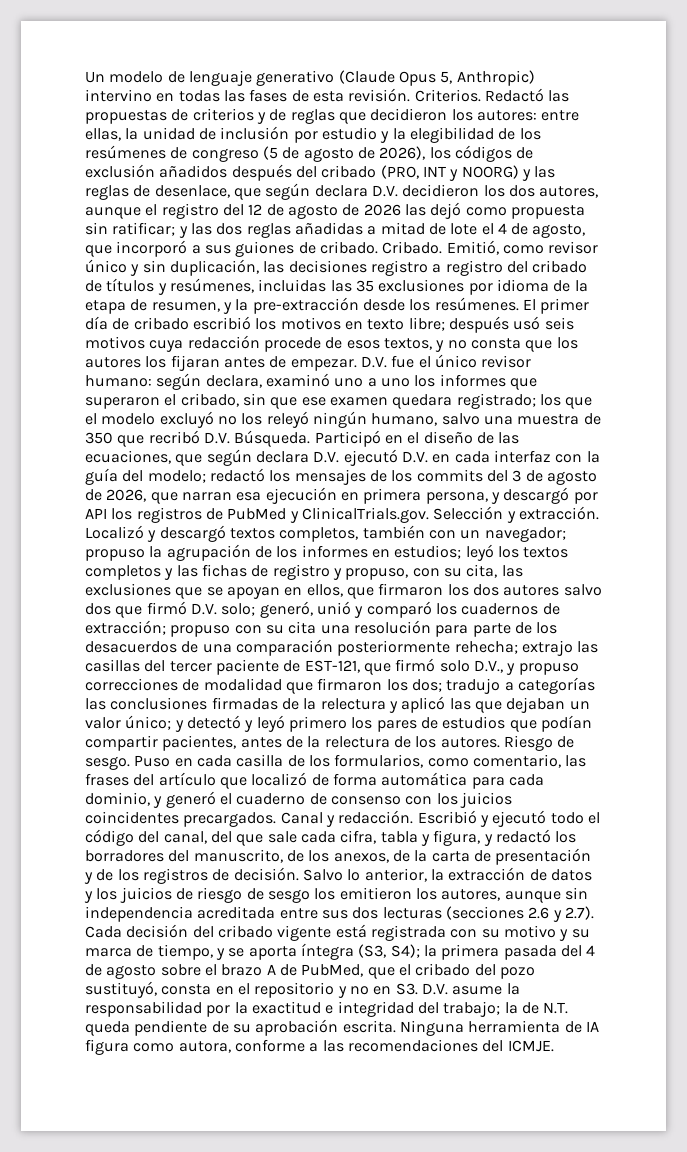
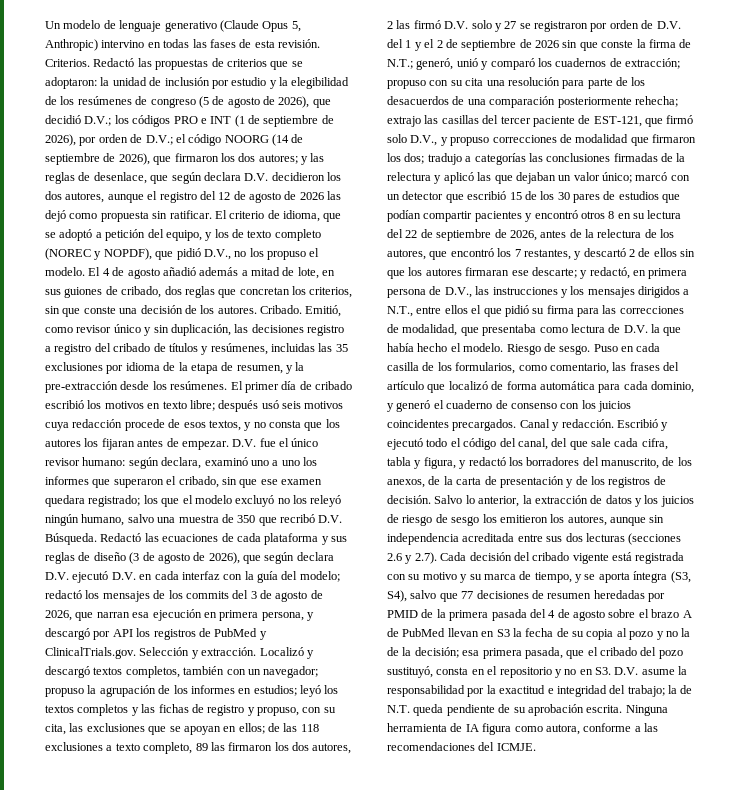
- Redactó las propuestas de criterios y de reglas que decidieron los autores: entre ellas, la unidad de inclusión por estudio y la elegibilidad de los resúmenes de congreso (5 de agosto de 2026), los códigos de exclusión añadidos después del cribado (PRO, INT y NOORG) y las reglas de desenlace, que según declara D.V. decidieron los dos autores, aunque el registro del 12 de agosto de 2026 las dejó como propuesta sin ratificar; y las dos reglas añadidas a mitad de lote el 4 de agosto, que incorporó a sus guiones de cribado.
+ Redactó las propuestas de criterios que se adoptaron: la unidad de inclusión por estudio y la elegibilidad de los resúmenes de congreso (5 de agosto de 2026), que decidió D.V.; los códigos PRO e INT (1 de septiembre de 2026), por orden de D.V.; el código NOORG (14 de septiembre de 2026), que firmaron los dos autores; y las reglas de desenlace, que según declara D.V. decidieron los dos autores, aunque el registro del 12 de agosto de 2026 las dejó como propuesta sin ratificar. El criterio de idioma, que se adoptó a petición del equipo, y los de texto completo (NOREC y NOPDF), que pidió D.V., no los propuso el modelo. El 4 de agosto añadió además a mitad de lote, en sus guiones de cribado, dos reglas que concretan los criterios, sin que conste una decisión de los autores.
- Participó en el diseño de las ecuaciones, que según declara D.V. ejecutó D.V. en cada interfaz con la guía del modelo; redactó los mensajes de los commits del 3 de agosto de 2026, que narran esa ejecución en primera persona, y descargó por API los registros de PubMed y ClinicalTrials.gov. Selección y extracción.
+ Redactó las ecuaciones de cada plataforma y sus reglas de diseño (3 de agosto de 2026), que según declara D.V. ejecutó D.V. en cada interfaz con la guía del modelo; redactó los mensajes de los commits del 3 de agosto de 2026, que narran esa ejecución en primera persona, y descargó por API los registros de PubMed y ClinicalTrials.gov. Selección y extracción.
- leyó los textos completos y las fichas de registro y propuso, con su cita, las exclusiones que se apoyan en ellos, que firmaron los dos autores salvo dos que firmó D.V. solo;
+ leyó los textos completos y las fichas de registro y propuso, con su cita, las exclusiones que se apoyan en ellos; de las 118 exclusiones a texto completo, 89 las firmaron los dos autores, 2 las firmó D.V. solo y 27 se registraron por orden de D.V. del 1 y el 2 de septiembre de 2026 sin que conste la firma de N.T.;
- y detectó y leyó primero los pares de estudios que podían compartir pacientes, antes de la relectura de los autores.
+ marcó con un detector que escribió 15 de los 30 pares de estudios que podían compartir pacientes y encontró otros 8 en su lectura del 22 de septiembre de 2026, antes de la relectura de los autores, que encontró los 7 restantes, y descartó 2 de ellos sin que los autores firmaran ese descarte; y redactó, en primera persona de D.V., las instrucciones y los mensajes dirigidos a N.T., entre ellos el que pidió su firma para las correcciones de modalidad, que presentaba como lectura de D.V. la que había hecho el modelo.
- Salvo lo anterior, la extracción de datos y los juicios de riesgo de sesgo los emitieron los autores, aunque sin independencia acreditada entre sus dos lecturas (secciones 2.6 y 2.7). Cada decisión del cribado vigente está registrada con su motivo y su marca de tiempo, y se aporta íntegra (S3, S4); la primera pasada del 4 de agosto sobre el brazo A de PubMed, que el cribado del pozo sustituyó, consta en el repositorio y no en S3. D.V. asume la responsabilidad por la exactitud e integridad del trabajo;
+ Salvo lo anterior, la extracción de datos y los juicios de riesgo de sesgo los emitieron los autores, aunque sin independencia acreditada entre sus dos lecturas (secciones 2.6 y 2.7). Cada decisión del cribado vigente está registrada con su motivo y su marca de tiempo, y se aporta íntegra (S3, S4), salvo que 77 decisiones de resumen heredadas por PMID de la primera pasada del 4 de agosto sobre el brazo A de PubMed llevan en S3 la fecha de su copia al pozo y no la de la decisión; esa primera pasada, que el cribado del pozo sustituyó, consta en el repositorio y no en S3. D.V. asume la responsabilidad por la exactitud e integridad del trabajo;

